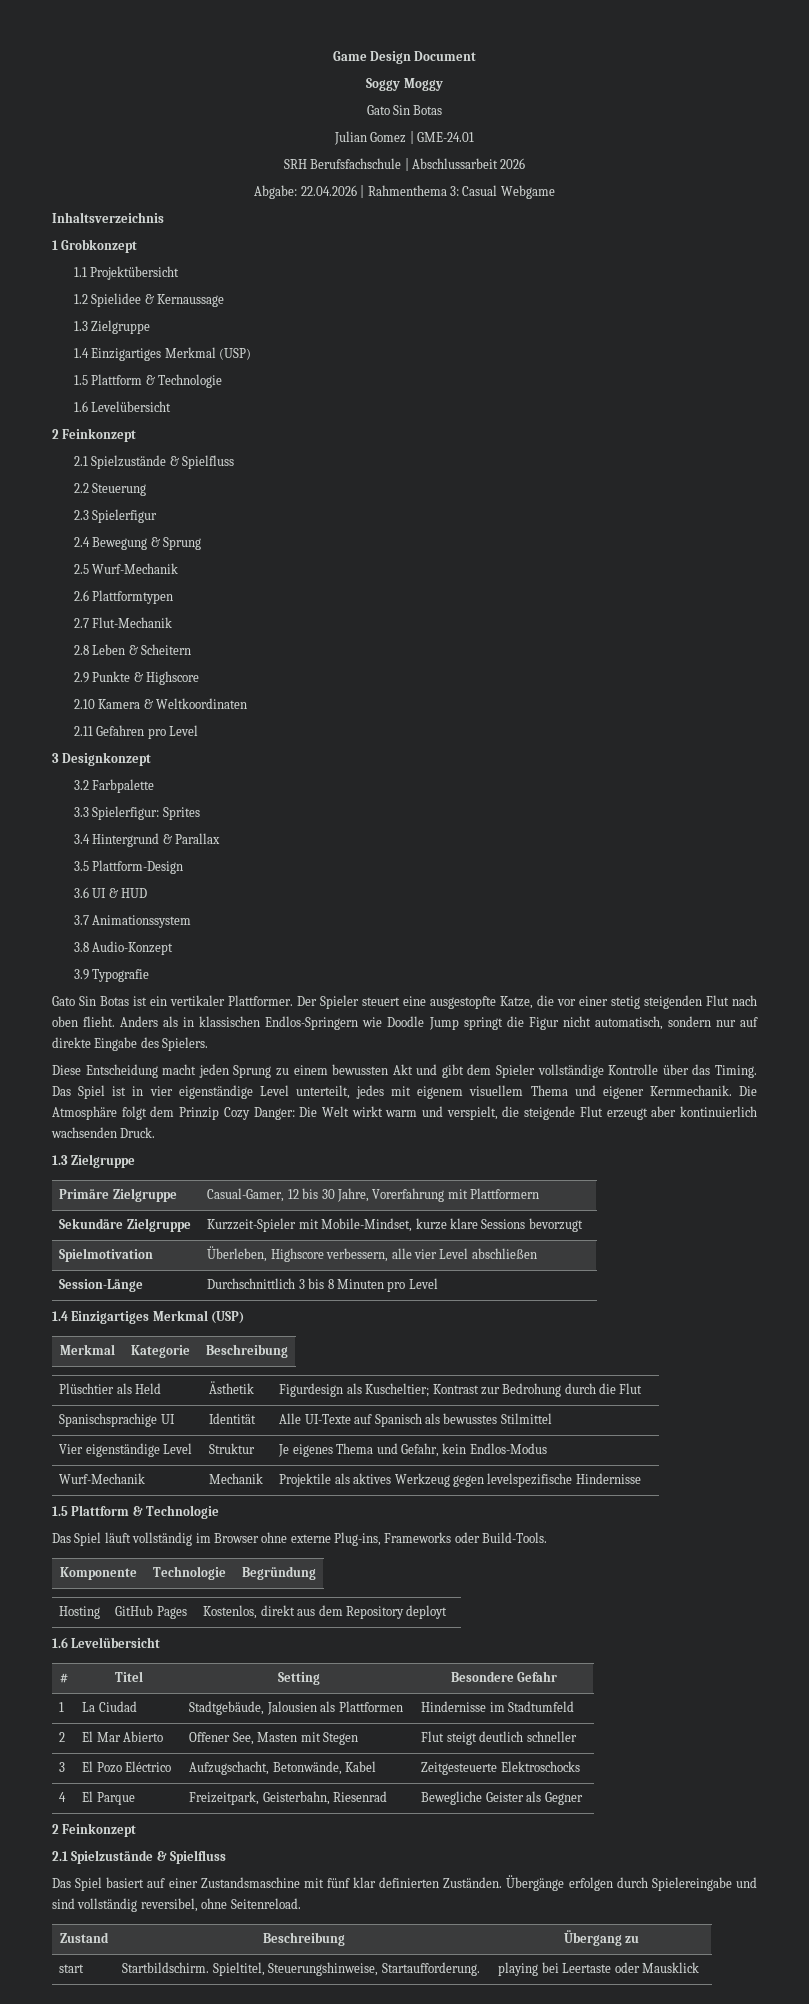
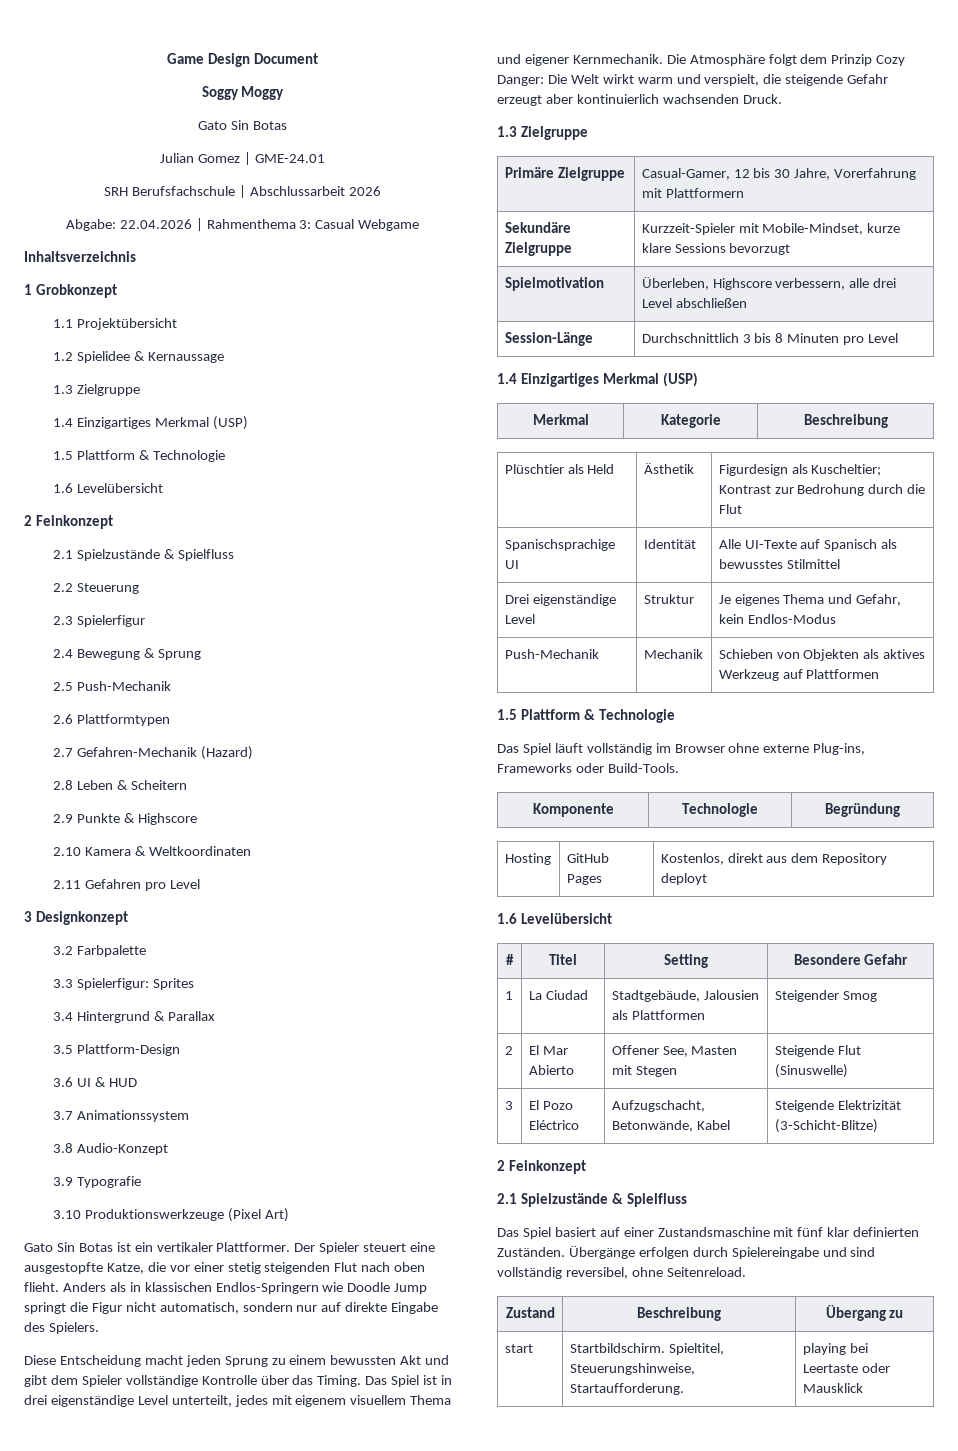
- 2.5 Wurf-Mechanik
+ 2.5 Push-Mechanik
- 2.7 Flut-Mechanik
+ 2.7 Gefahren-Mechanik (Hazard)
+ 3.10 Produktionswerkzeuge (Pixel Art)
- Das Spiel ist in vier eigenständige Level unterteilt, jedes mit eigenem visuellem Thema und eigener Kernmechanik.
+ Das Spiel ist in drei eigenständige Level unterteilt, jedes mit eigenem visuellem Thema und eigener Kernmechanik.
- Die Atmosphäre folgt dem Prinzip Cozy Danger: Die Welt wirkt warm und verspielt, die steigende Flut erzeugt aber kontinuierlich wachsenden Druck.
+ Die Atmosphäre folgt dem Prinzip Cozy Danger: Die Welt wirkt warm und verspielt, die steigende Gefahr erzeugt aber kontinuierlich wachsenden Druck.
- Spielmotivation | Überleben, Highscore verbessern, alle vier Level abschließen
+ Spielmotivation | Überleben, Highscore verbessern, alle drei Level abschließen
- Vier eigenständige Level | Struktur | Je eigenes Thema und Gefahr, kein Endlos-Modus
+ Drei eigenständige Level | Struktur | Je eigenes Thema und Gefahr, kein Endlos-Modus
- Wurf-Mechanik | Mechanik | Projektile als aktives Werkzeug gegen levelspezifische Hindernisse
+ Push-Mechanik | Mechanik | Schieben von Objekten als aktives Werkzeug auf Plattformen
- 1 | La Ciudad | Stadtgebäude, Jalousien als Plattformen | Hindernisse im Stadtumfeld
+ 1 | La Ciudad | Stadtgebäude, Jalousien als Plattformen | Steigender Smog
- 2 | El Mar Abierto | Offener See, Masten mit Stegen | Flut steigt deutlich schneller
+ 2 | El Mar Abierto | Offener See, Masten mit Stegen | Steigende Flut (Sinuswelle)
- 3 | El Pozo Eléctrico | Aufzugschacht, Betonwände, Kabel | Zeitgesteuerte Elektroschocks
- 4 | El Parque | Freizeitpark, Geisterbahn, Riesenrad | Bewegliche Geister als Gegner
+ 3 | El Pozo Eléctrico | Aufzugschacht, Betonwände, Kabel | Steigende Elektrizität (3-Schicht-Blitze)

